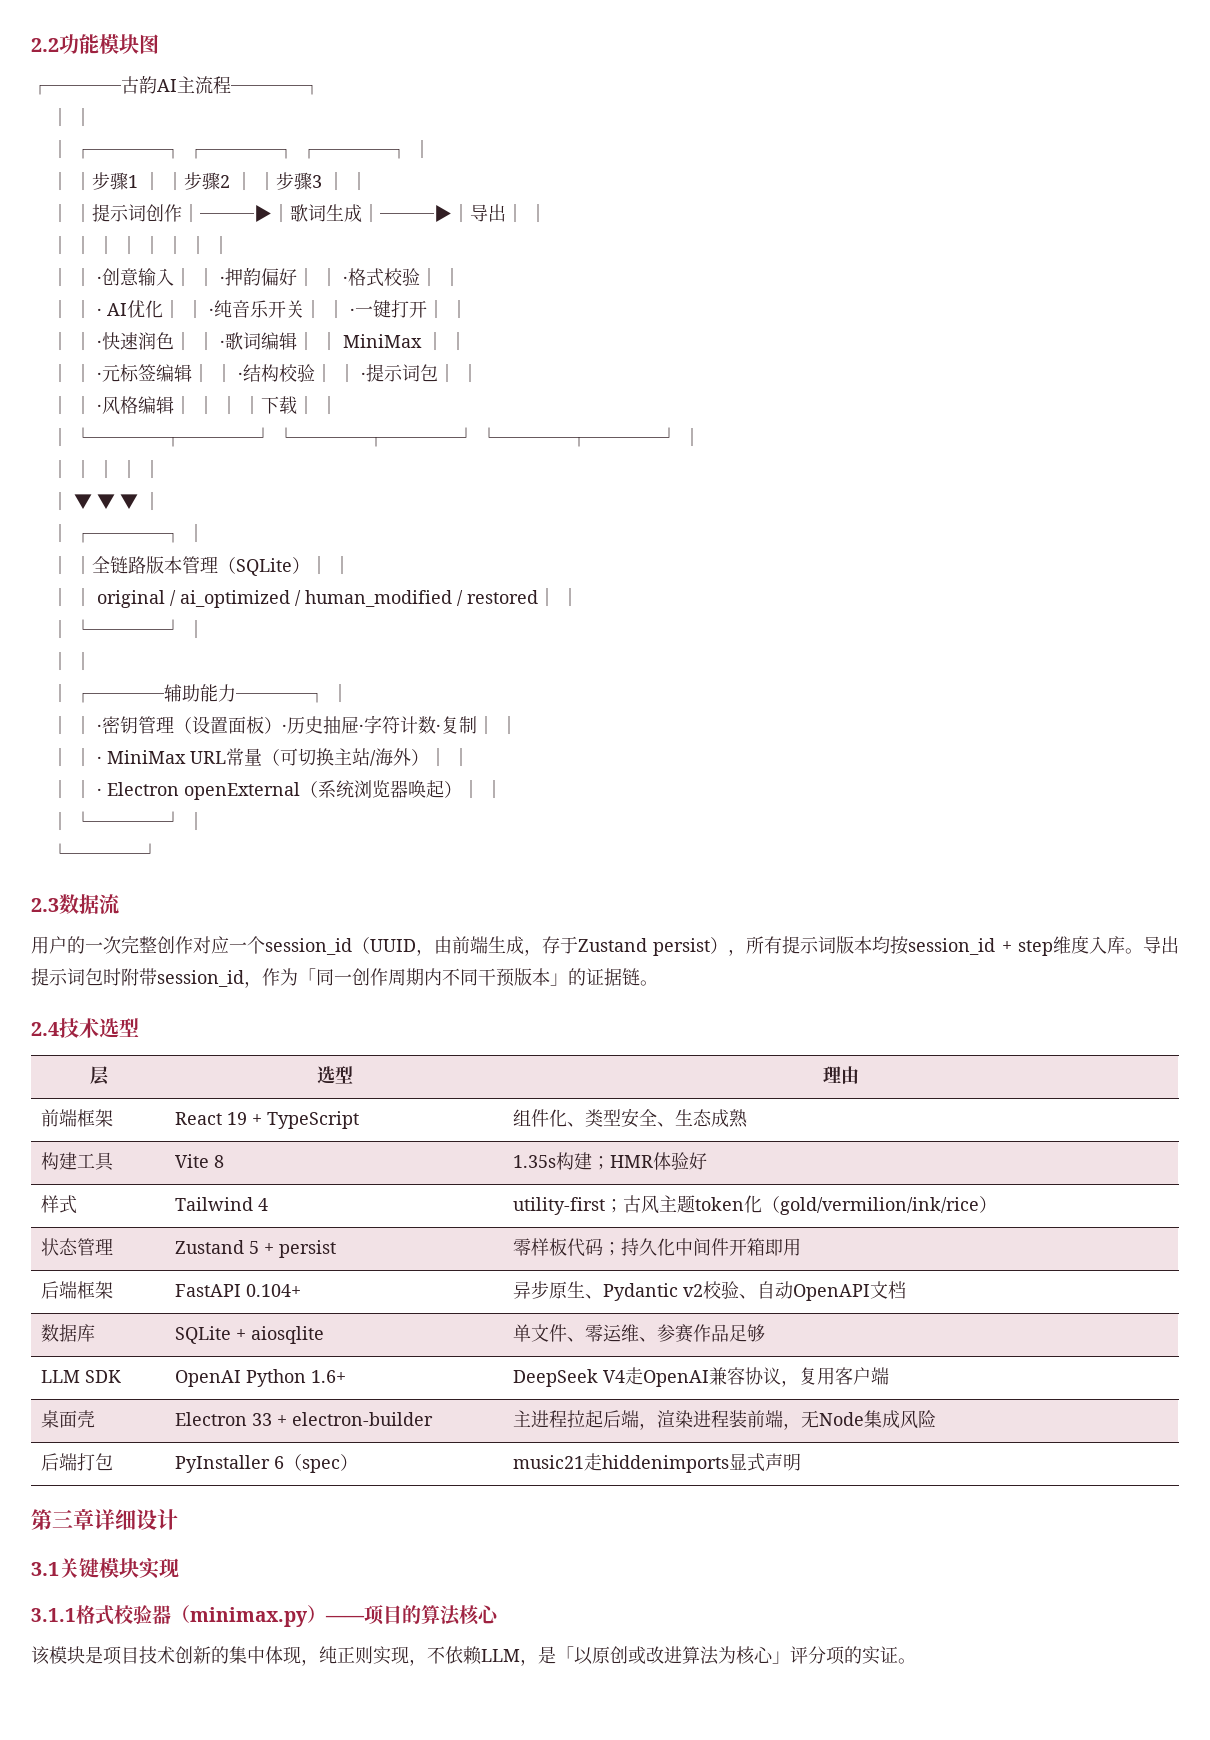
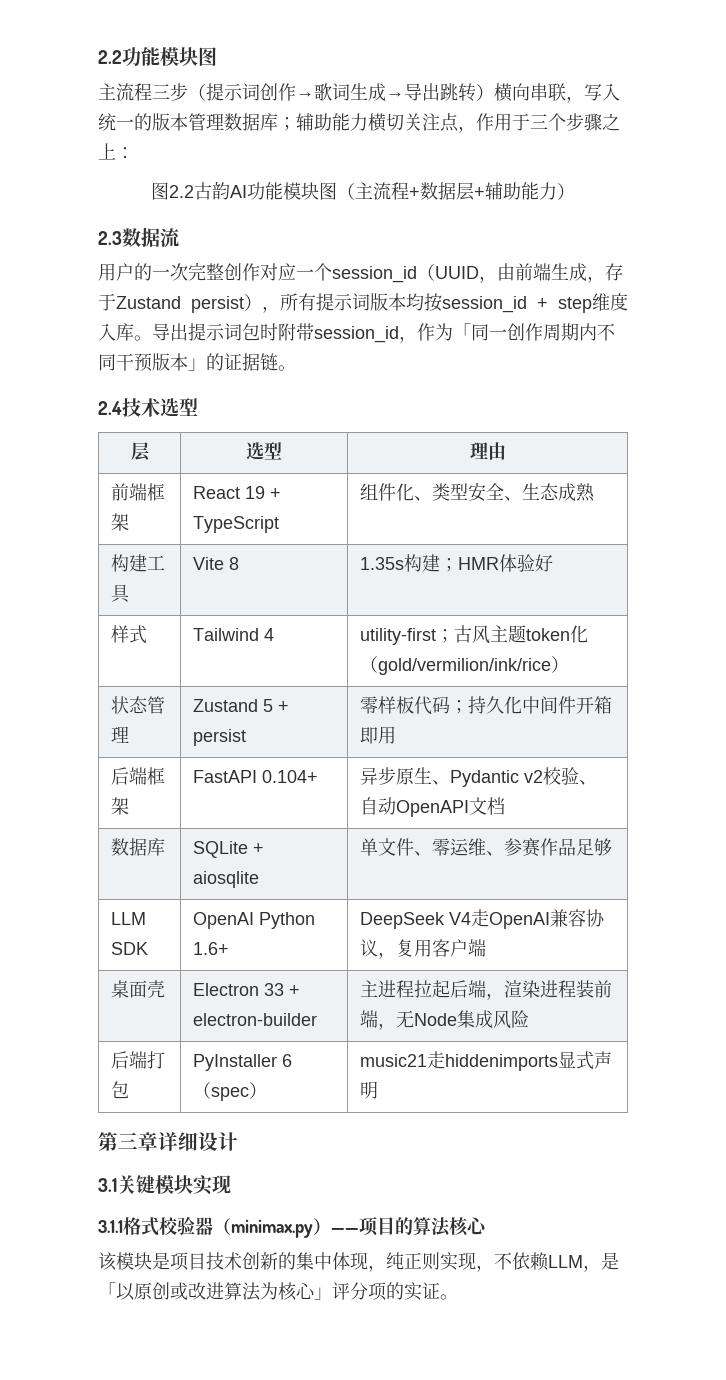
- ┌────古韵AI主流程────┐
- │ │
- │ ┌────┐ ┌────┐ ┌────┐ │
- │ │步骤1 │ │步骤2 │ │步骤3 │ │
- │ │提示词创作│───▶│歌词生成│───▶│导出│ │
- │ │ │ │ │ │ │ │
- │ │ ·创意输入│ │ ·押韵偏好│ │ ·格式校验│ │
- │ │ · AI优化│ │ ·纯音乐开关│ │ ·一键打开│ │
- │ │ ·快速润色│ │ ·歌词编辑│ │ MiniMax │ │
- │ │ ·元标签编辑│ │ ·结构校验│ │ ·提示词包│ │
- │ │ ·风格编辑│ │ │ │下载│ │
- │ └────┬────┘ └────┬────┘ └────┬────┘ │
- │ │ │ │ │
- │ ▼ ▼ ▼ │
- │ ┌────┐ │
- │ │全链路版本管理（SQLite）│ │
- │ │ original / ai_optimized / human_modified / restored│ │
- │ └────┘ │
- │ │
- │ ┌────辅助能力────┐ │
- │ │ ·密钥管理（设置面板）·历史抽屉·字符计数·复制│ │
- │ │ · MiniMax URL常量（可切换主站/海外）│ │
- │ │ · Electron openExternal（系统浏览器唤起）│ │
- │ └────┘ │
- └────┘
+ 主流程三步（提示词创作→歌词生成→导出跳转）横向串联，写入统一的版本管理数据库；辅助能力横切关注点，作用于三个步骤之上：
+ 图2.2古韵AI功能模块图（主流程+数据层+辅助能力）

